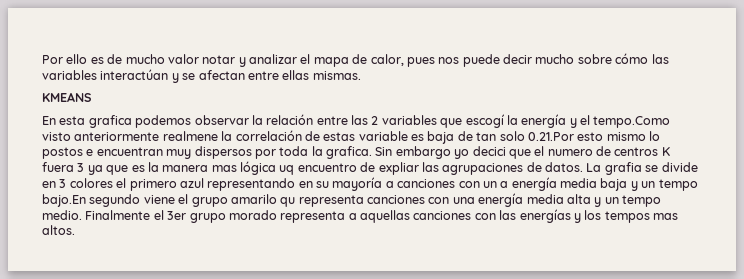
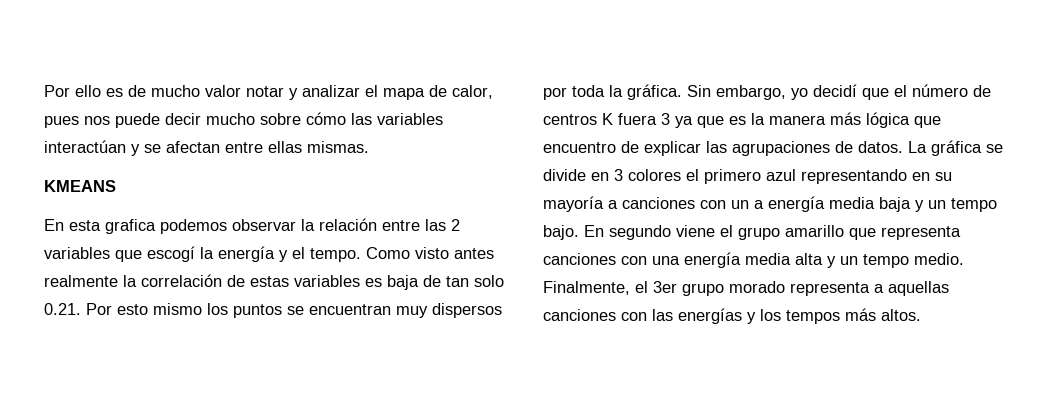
- En esta grafica podemos observar la relación entre las 2 variables que escogí la energía y el tempo.Como visto anteriormente realmene la correlación de estas variable es baja de tan solo 0.21.Por esto mismo lo postos e encuentran muy dispersos por toda la grafica. Sin embargo yo decici que el numero de centros K fuera 3 ya que es la manera mas lógica uq encuentro de expliar las agrupaciones de datos.
+ En esta grafica podemos observar la relación entre las 2 variables que escogí la energía y el tempo. Como visto antes realmente la correlación de estas variables es baja de tan solo 0.21. Por esto mismo los puntos se encuentran muy dispersos por toda la gráfica. Sin embargo, yo decidí que el número de centros K fuera 3 ya que es la manera más lógica que encuentro de explicar las agrupaciones de datos.
- La grafia se divide en 3 colores el primero azul representando en su mayoría a canciones con un a energía media baja y un tempo bajo.En segundo viene el grupo amarilo qu representa canciones con una energía media alta y un tempo medio.
+ La gráfica se divide en 3 colores el primero azul representando en su mayoría a canciones con un a energía media baja y un tempo bajo. En segundo viene el grupo amarillo que representa canciones con una energía media alta y un tempo medio.
- Finalmente el 3er grupo morado representa a aquellas canciones con las energías y los tempos mas altos.
+ Finalmente, el 3er grupo morado representa a aquellas canciones con las energías y los tempos más altos.

